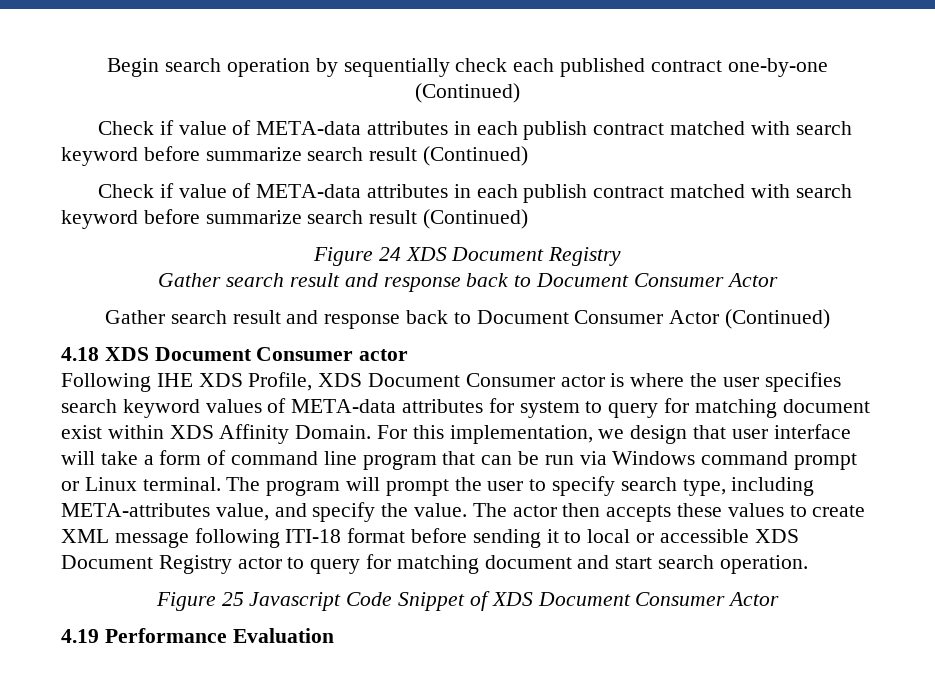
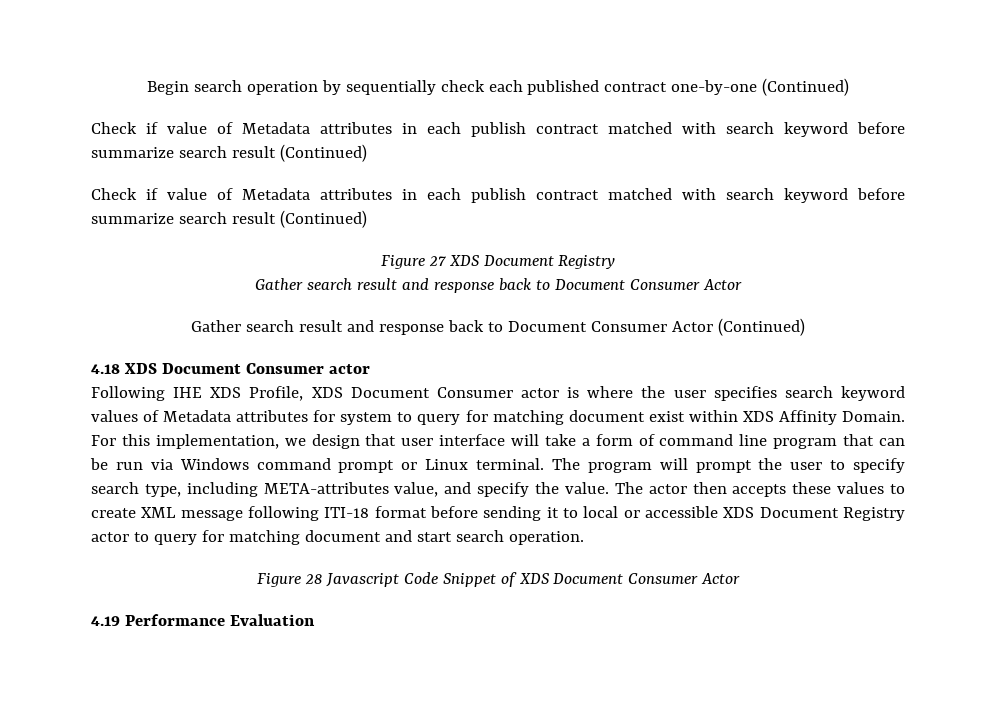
  Begin search operation by sequentially check each published contract one-by-one (Continued)
- Check if value of META-data attributes in each publish contract matched with search keyword before summarize search result (Continued)
- Check if value of META-data attributes in each publish contract matched with search keyword before summarize search result (Continued)
+ Check if value of Metadata attributes in each publish contract matched with search keyword before summarize search result (Continued)
+ Check if value of Metadata attributes in each publish contract matched with search keyword before summarize search result (Continued)
- Figure 24 XDS Document Registry
+ Figure 27 XDS Document Registry
- Following IHE XDS Profile, XDS Document Consumer actor is where the user specifies search keyword values of META-data attributes for system to query for matching document exist within XDS Affinity Domain.
+ Following IHE XDS Profile, XDS Document Consumer actor is where the user specifies search keyword values of Metadata attributes for system to query for matching document exist within XDS Affinity Domain.
- Figure 25 Javascript Code Snippet of XDS Document Consumer Actor
+ Figure 28 Javascript Code Snippet of XDS Document Consumer Actor

